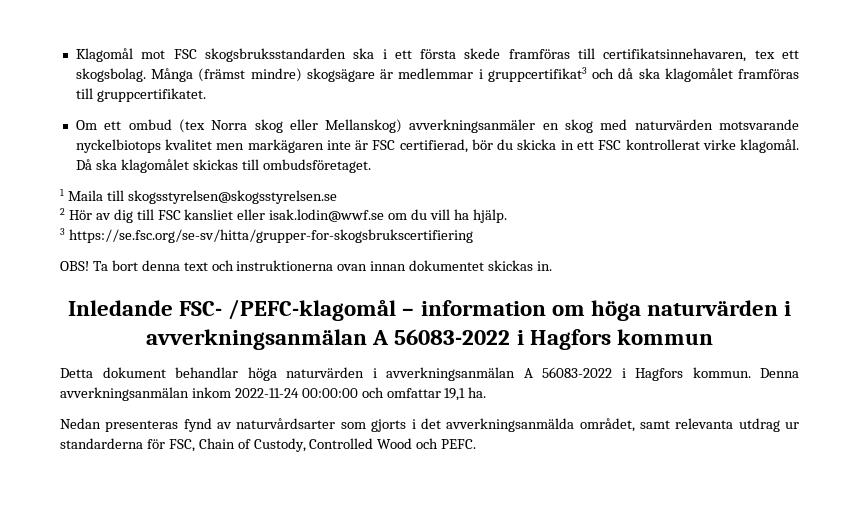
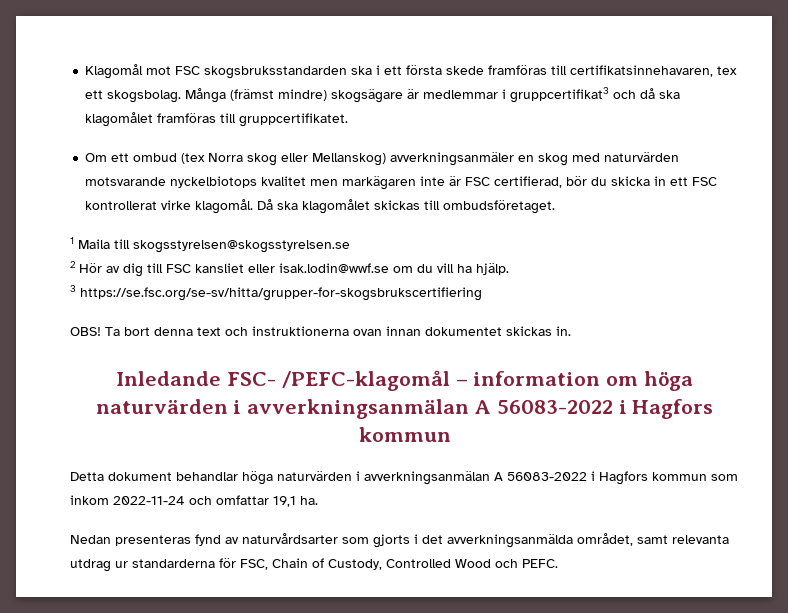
- Detta dokument behandlar höga naturvärden i avverkningsanmälan A 56083-2022 i Hagfors kommun. Denna avverkningsanmälan inkom 2022-11-24 00:00:00 och omfattar 19,1 ha.
+ Detta dokument behandlar höga naturvärden i avverkningsanmälan A 56083-2022 i Hagfors kommun som inkom 2022-11-24 och omfattar 19,1 ha.

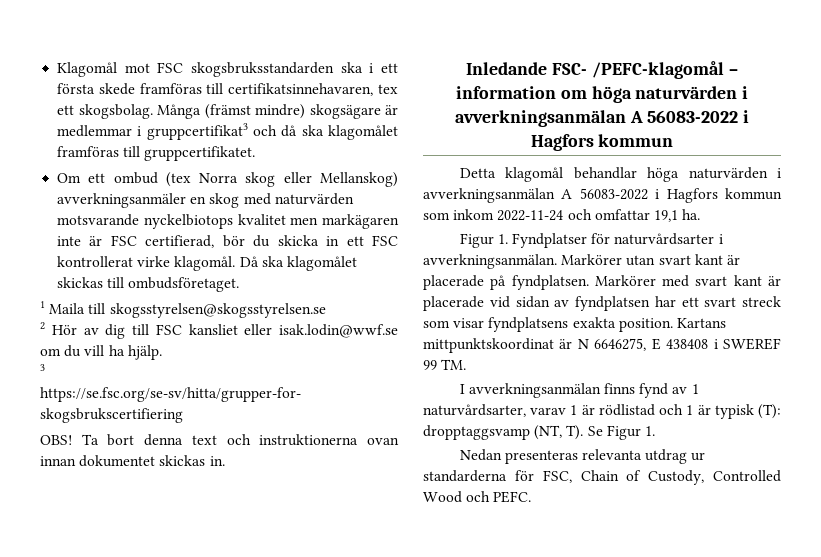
- Detta dokument behandlar höga naturvärden i avverkningsanmälan A 56083-2022 i Hagfors kommun som inkom 2022-11-24 och omfattar 19,1 ha.
+ Detta klagomål behandlar höga naturvärden i avverkningsanmälan A 56083-2022 i Hagfors kommun som inkom 2022-11-24 och omfattar 19,1 ha.
- Nedan presenteras fynd av naturvårdsarter som gjorts i det avverkningsanmälda området, samt relevanta utdrag ur standarderna för FSC, Chain of Custody, Controlled Wood och PEFC.
+ Figur 1. Fyndplatser för naturvårdsarter i avverkningsanmälan. Markörer utan svart kant är placerade på fyndplatsen. Markörer med svart kant är placerade vid sidan av fyndplatsen har ett svart streck som visar fyndplatsens exakta position. Kartans mittpunktskoordinat är N 6646275, E 438408 i SWEREF 99 TM.
+ I avverkningsanmälan finns fynd av 1 naturvårdsarter, varav 1 är rödlistad och 1 är typisk (T): dropptaggsvamp (NT, T). Se Figur 1.
+ Nedan presenteras relevanta utdrag ur standarderna för FSC, Chain of Custody, Controlled Wood och PEFC.

